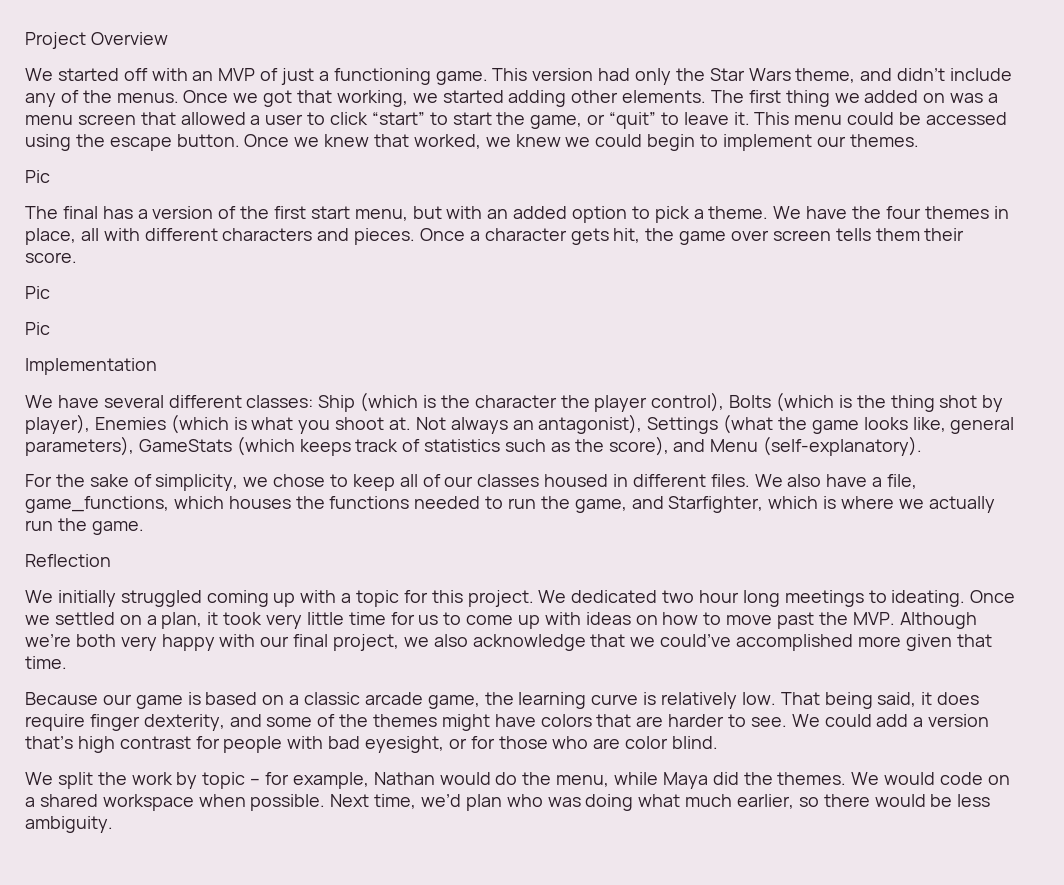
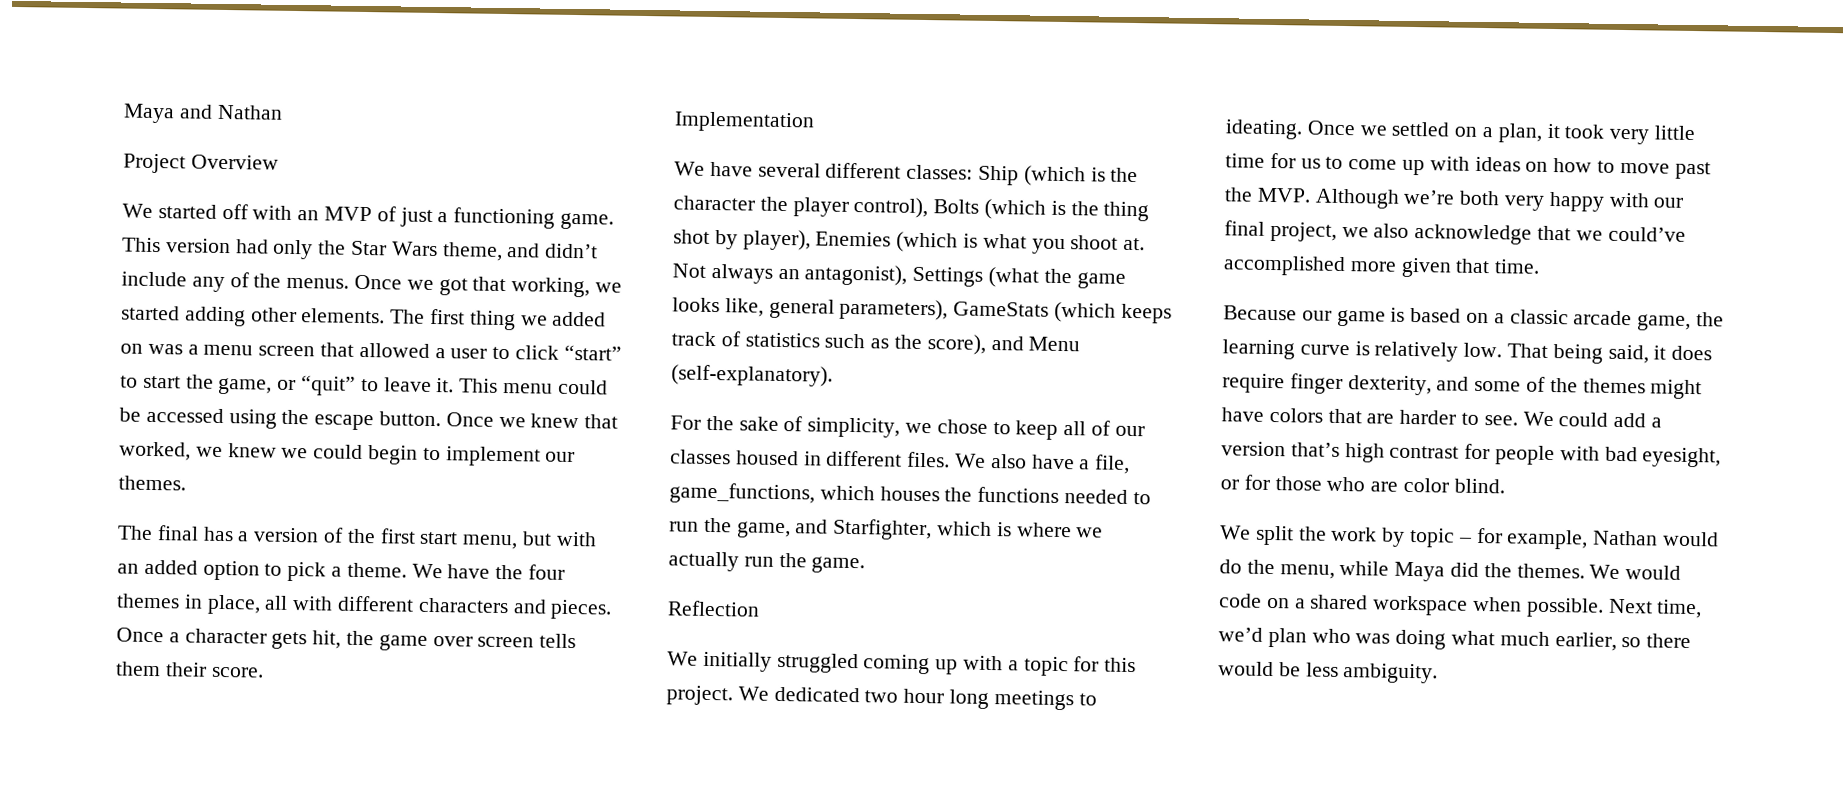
+ Maya and Nathan
  Once we knew that worked, we knew we could begin to implement our themes.
- Pic
  Once a character gets hit, the game over screen tells them their score.
- Pic
- Pic

